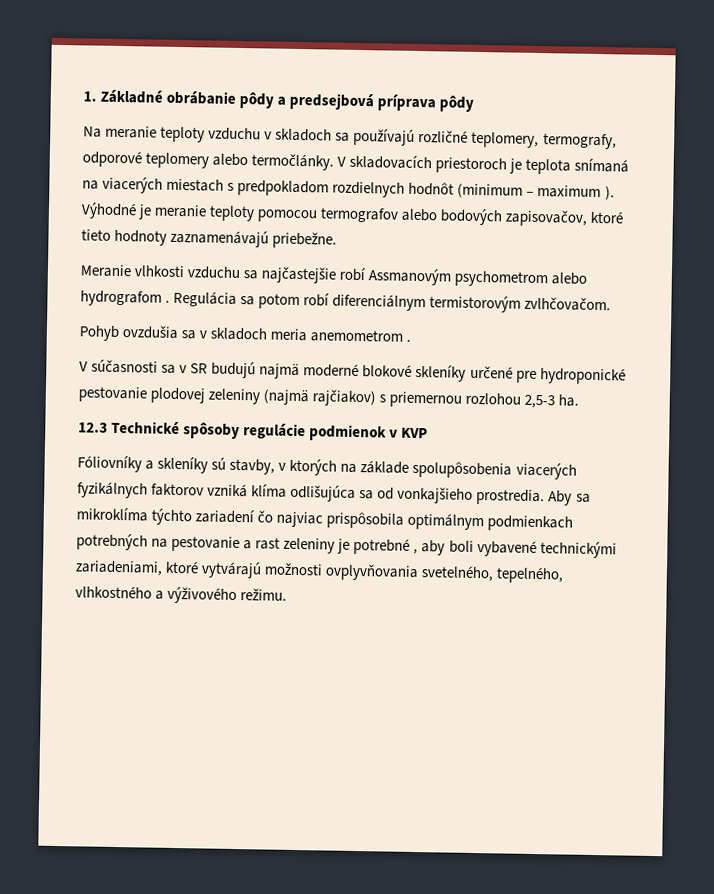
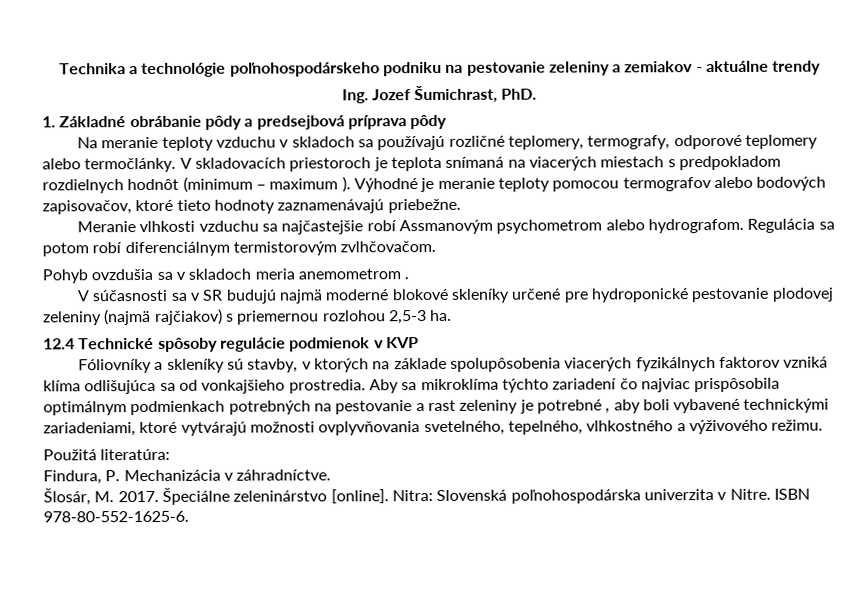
+ Technika a technológie poľnohospodárskeho podniku na pestovanie zeleniny a zemiakov - aktuálne trendy
+ Ing. Jozef Šumichrast, PhD.
- Meranie vlhkosti vzduchu sa najčastejšie robí Assmanovým psychometrom alebo hydrografom .
+ Meranie vlhkosti vzduchu sa najčastejšie robí Assmanovým psychometrom alebo hydrografom.
- 12.3 Technické spôsoby regulácie podmienok v KVP
+ 12.4 Technické spôsoby regulácie podmienok v KVP
+ Použitá literatúra:
+ Findura, P. Mechanizácia v záhradníctve.
+ Šlosár, M. 2017. Špeciálne zeleninárstvo [online]. Nitra: Slovenská poľnohospodárska univerzita v Nitre. ISBN 978-80-552-1625-6.

